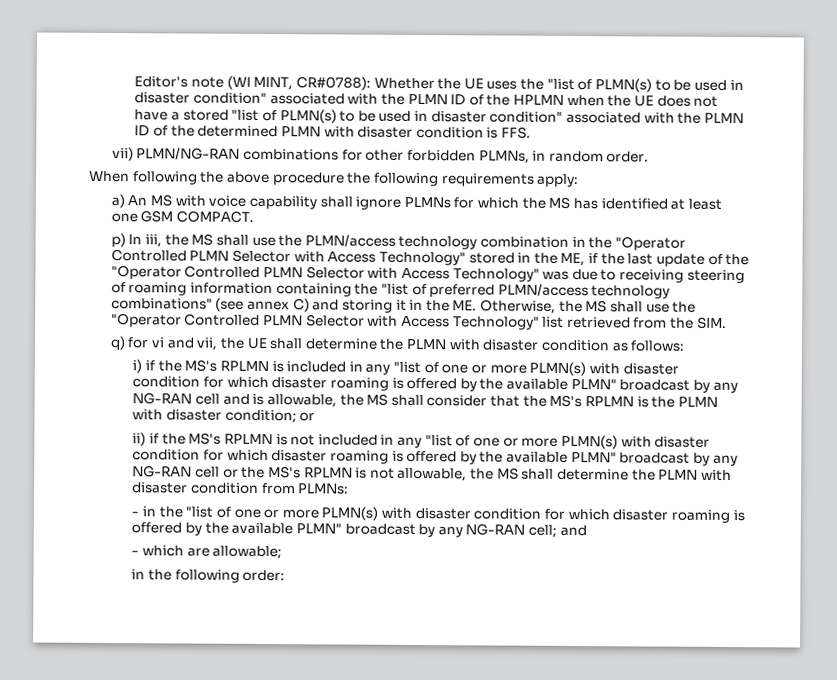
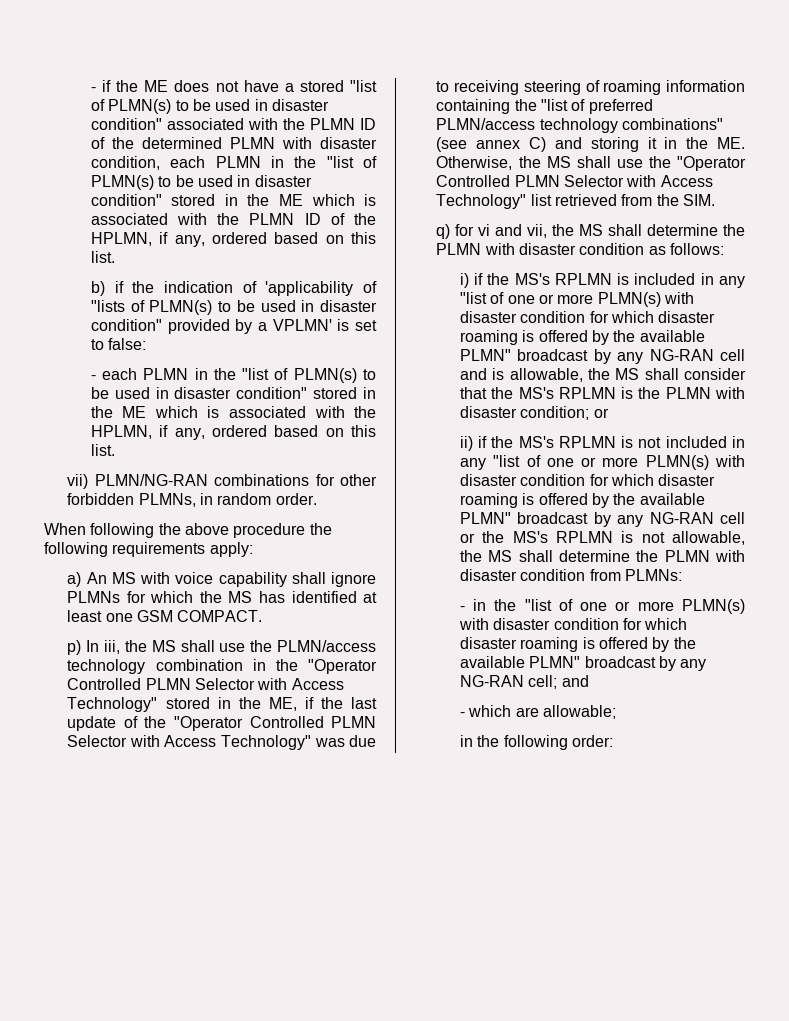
- Editor's note (WI MINT, CR#0788): Whether the UE uses the "list of PLMN(s) to be used in disaster condition" associated with the PLMN ID of the HPLMN when the UE does not have a stored "list of PLMN(s) to be used in disaster condition" associated with the PLMN ID of the determined PLMN with disaster condition is FFS.
+ - if the ME does not have a stored "list of PLMN(s) to be used in disaster condition" associated with the PLMN ID of the determined PLMN with disaster condition, each PLMN in the "list of PLMN(s) to be used in disaster condition" stored in the ME which is associated with the PLMN ID of the HPLMN, if any, ordered based on this list.
+ b) if the indication of 'applicability of "lists of PLMN(s) to be used in disaster condition" provided by a VPLMN' is set to false:
+ - each PLMN in the "list of PLMN(s) to be used in disaster condition" stored in the ME which is associated with the HPLMN, if any, ordered based on this list.
- q) for vi and vii, the UE shall determine the PLMN with disaster condition as follows:
+ q) for vi and vii, the MS shall determine the PLMN with disaster condition as follows:

